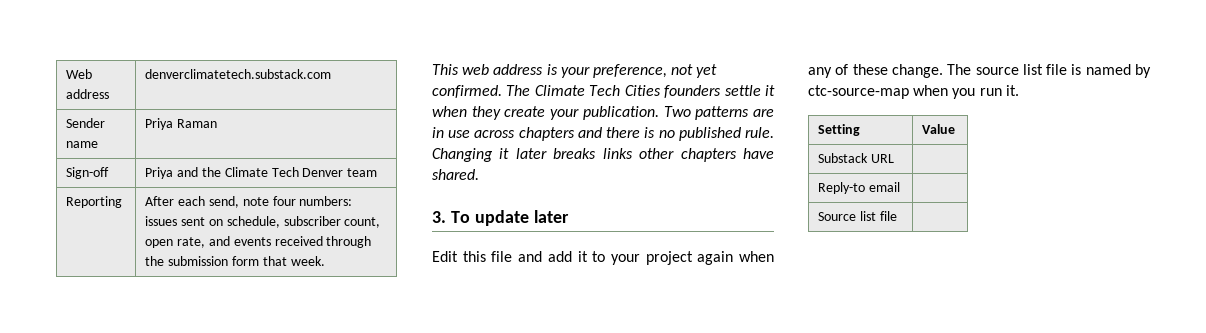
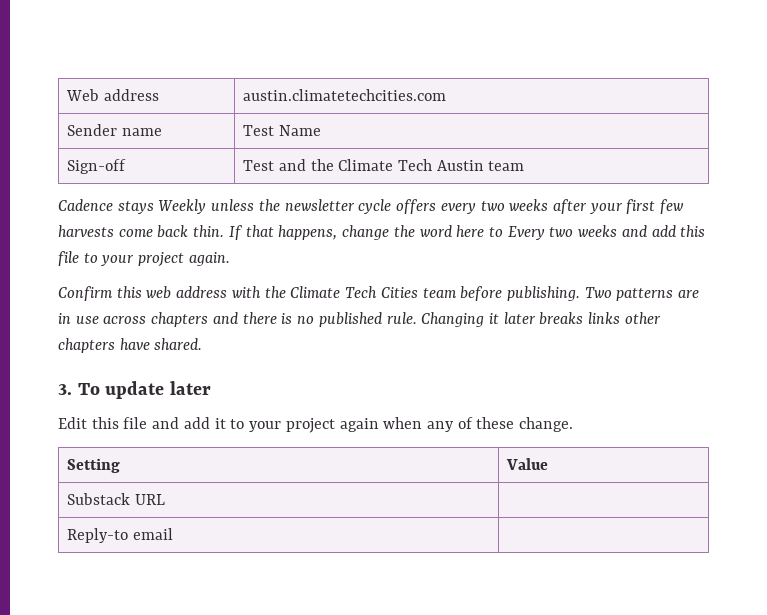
- Web address | denverclimatetech.substack.com
+ Web address | austin.climatetechcities.com
- Sender name | Priya Raman
+ Sender name | Test Name
- Sign-off | Priya and the Climate Tech Denver team
- Reporting | After each send, note four numbers: issues sent on schedule, subscriber count, open rate, and events received through the submission form that week.
- This web address is your preference, not yet confirmed. The Climate Tech Cities founders settle it when they create your publication.
+ Sign-off | Test and the Climate Tech Austin team
+ Cadence stays Weekly unless the newsletter cycle offers every two weeks after your first few harvests come back thin. If that happens, change the word here to Every two weeks and add this file to your project again.
+ Confirm this web address with the Climate Tech Cities team before publishing.
- The source list file is named by ctc-source-map when you run it.
- Source list file |

